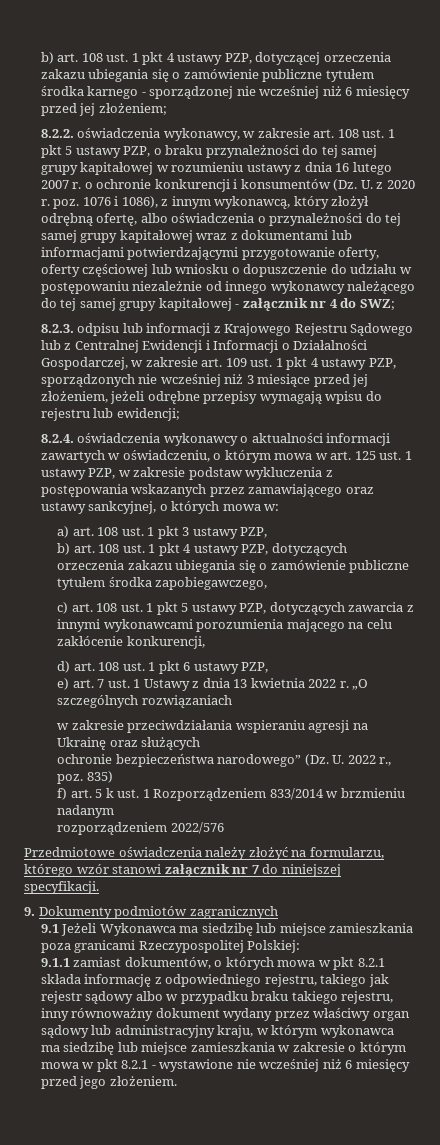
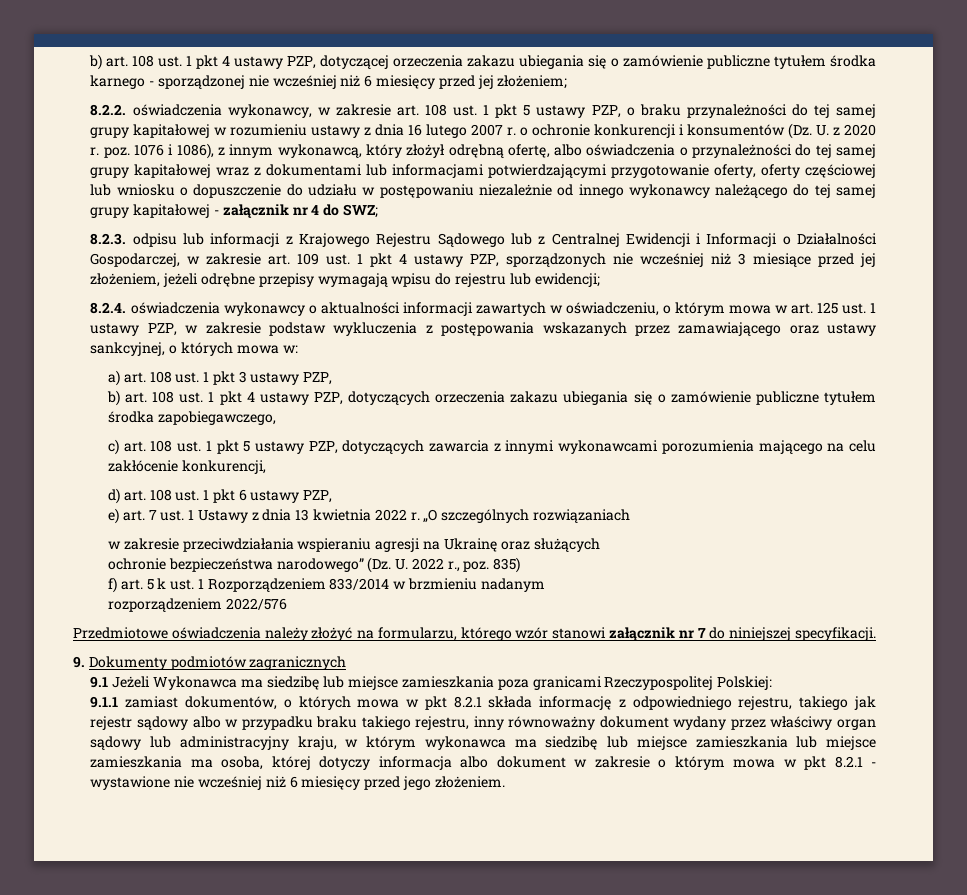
- 9.1.1 zamiast dokumentów, o których mowa w pkt 8.2.1 składa informację z odpowiedniego rejestru, takiego jak rejestr sądowy albo w przypadku braku takiego rejestru, inny równoważny dokument wydany przez właściwy organ sądowy lub administracyjny kraju, w którym wykonawca ma siedzibę lub miejsce zamieszkania w zakresie o którym mowa w pkt 8.2.1 - wystawione nie wcześniej niż 6 miesięcy przed jego złożeniem.
+ 9.1.1 zamiast dokumentów, o których mowa w pkt 8.2.1 składa informację z odpowiedniego rejestru, takiego jak rejestr sądowy albo w przypadku braku takiego rejestru, inny równoważny dokument wydany przez właściwy organ sądowy lub administracyjny kraju, w którym wykonawca ma siedzibę lub miejsce zamieszkania lub miejsce zamieszkania ma osoba, której dotyczy informacja albo dokument w zakresie o którym mowa w pkt 8.2.1 - wystawione nie wcześniej niż 6 miesięcy przed jego złożeniem.

